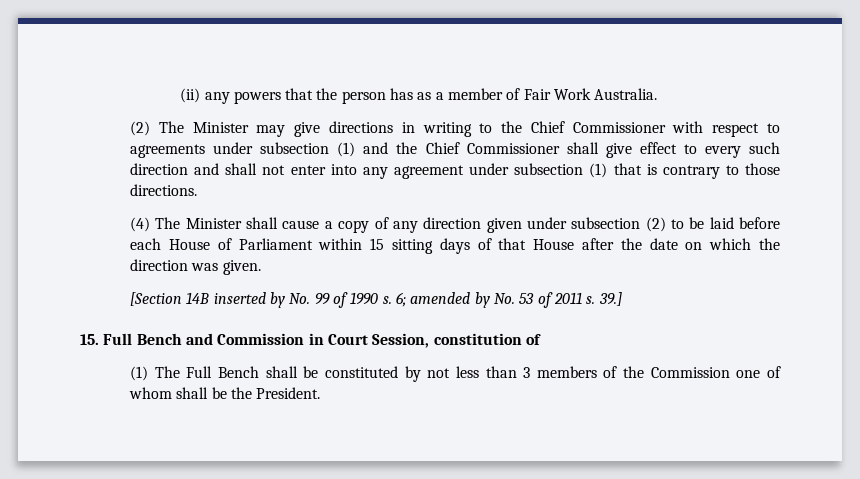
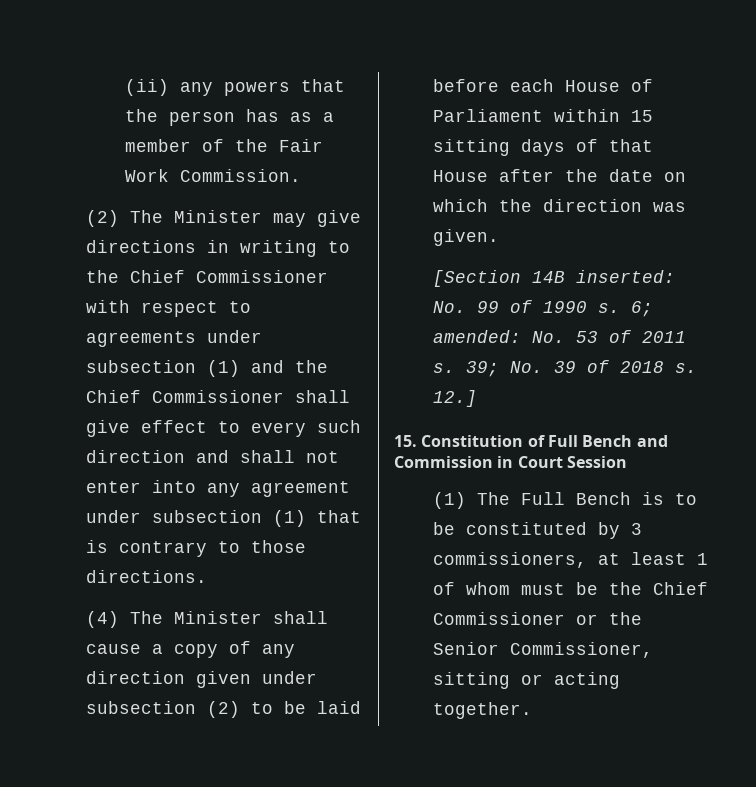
- (ii) any powers that the person has as a member of Fair Work Australia.
+ (ii) any powers that the person has as a member of the Fair Work Commission.
- [Section 14B inserted by No. 99 of 1990 s.
+ [Section 14B inserted: No. 99 of 1990 s.
- 6; amended by No. 53 of 2011 s.
+ 6; amended: No. 53 of 2011 s.
- 39.]
+ 39; No. 39 of 2018 s. 12.]
- 15. Full Bench and Commission in Court Session, constitution of
+ 15. Constitution of Full Bench and Commission in Court Session
- (1) The Full Bench shall be constituted by not less than 3 members of the Commission one of whom shall be the President.
+ (1) The Full Bench is to be constituted by 3 commissioners, at least 1 of whom must be the Chief Commissioner or the Senior Commissioner, sitting or acting together.

